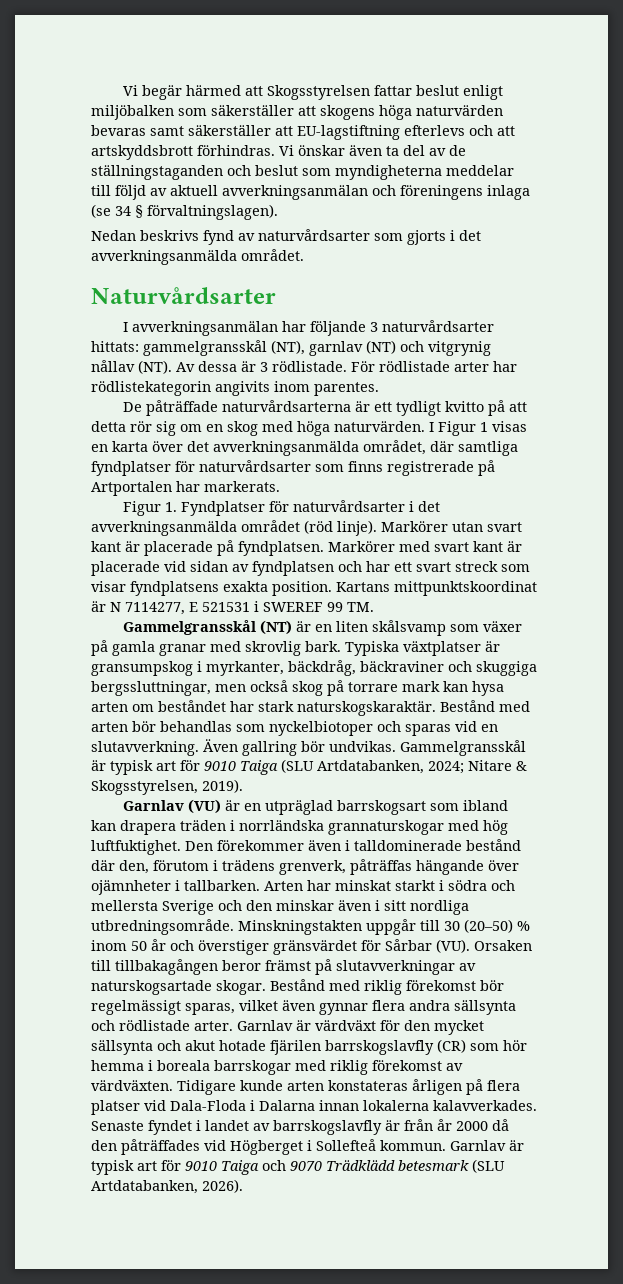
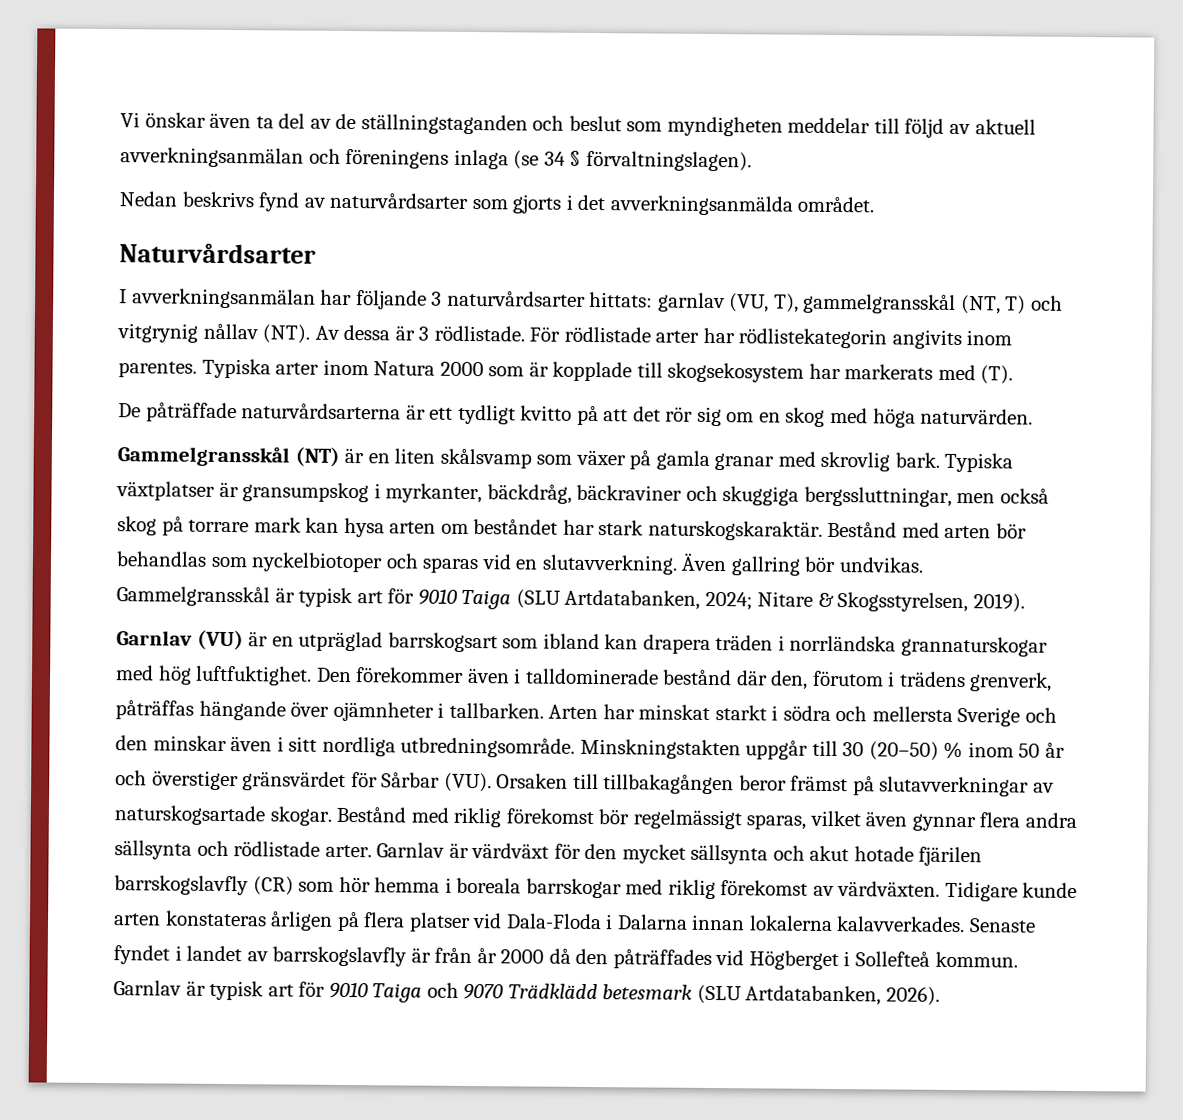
- Vi begär härmed att Skogsstyrelsen fattar beslut enligt miljöbalken som säkerställer att skogens höga naturvärden bevaras samt säkerställer att EU-lagstiftning efterlevs och att artskyddsbrott förhindras. Vi önskar även ta del av de ställningstaganden och beslut som myndigheterna meddelar till följd av aktuell avverkningsanmälan och föreningens inlaga (se 34 § förvaltningslagen).
+ Vi önskar även ta del av de ställningstaganden och beslut som myndigheten meddelar till följd av aktuell avverkningsanmälan och föreningens inlaga (se 34 § förvaltningslagen).
- I avverkningsanmälan har följande 3 naturvårdsarter hittats: gammelgransskål (NT), garnlav (NT) och vitgrynig nållav (NT). Av dessa är 3 rödlistade.
+ I avverkningsanmälan har följande 3 naturvårdsarter hittats: garnlav (VU, T), gammelgransskål (NT, T) och vitgrynig nållav (NT). Av dessa är 3 rödlistade.
+ Typiska arter inom Natura 2000 som är kopplade till skogsekosystem har markerats med (T).
- De påträffade naturvårdsarterna är ett tydligt kvitto på att detta rör sig om en skog med höga naturvärden. I Figur 1 visas en karta över det avverkningsanmälda området, där samtliga fyndplatser för naturvårdsarter som finns registrerade på Artportalen har markerats.
- Figur 1. Fyndplatser för naturvårdsarter i det avverkningsanmälda området (röd linje). Markörer utan svart kant är placerade på fyndplatsen. Markörer med svart kant är placerade vid sidan av fyndplatsen och har ett svart streck som visar fyndplatsens exakta position. Kartans mittpunktskoordinat är N 7114277, E 521531 i SWEREF 99 TM.
+ De påträffade naturvårdsarterna är ett tydligt kvitto på att det rör sig om en skog med höga naturvärden.

